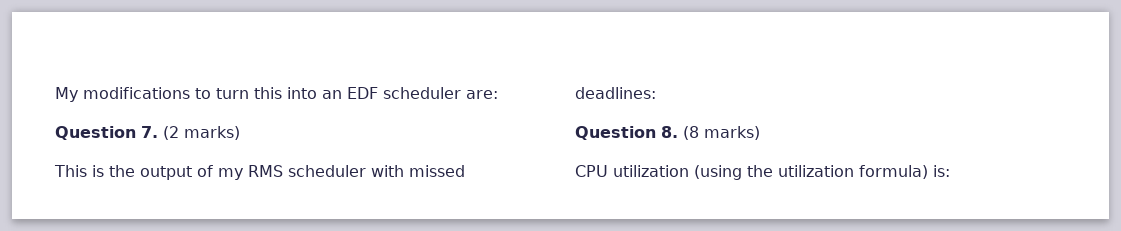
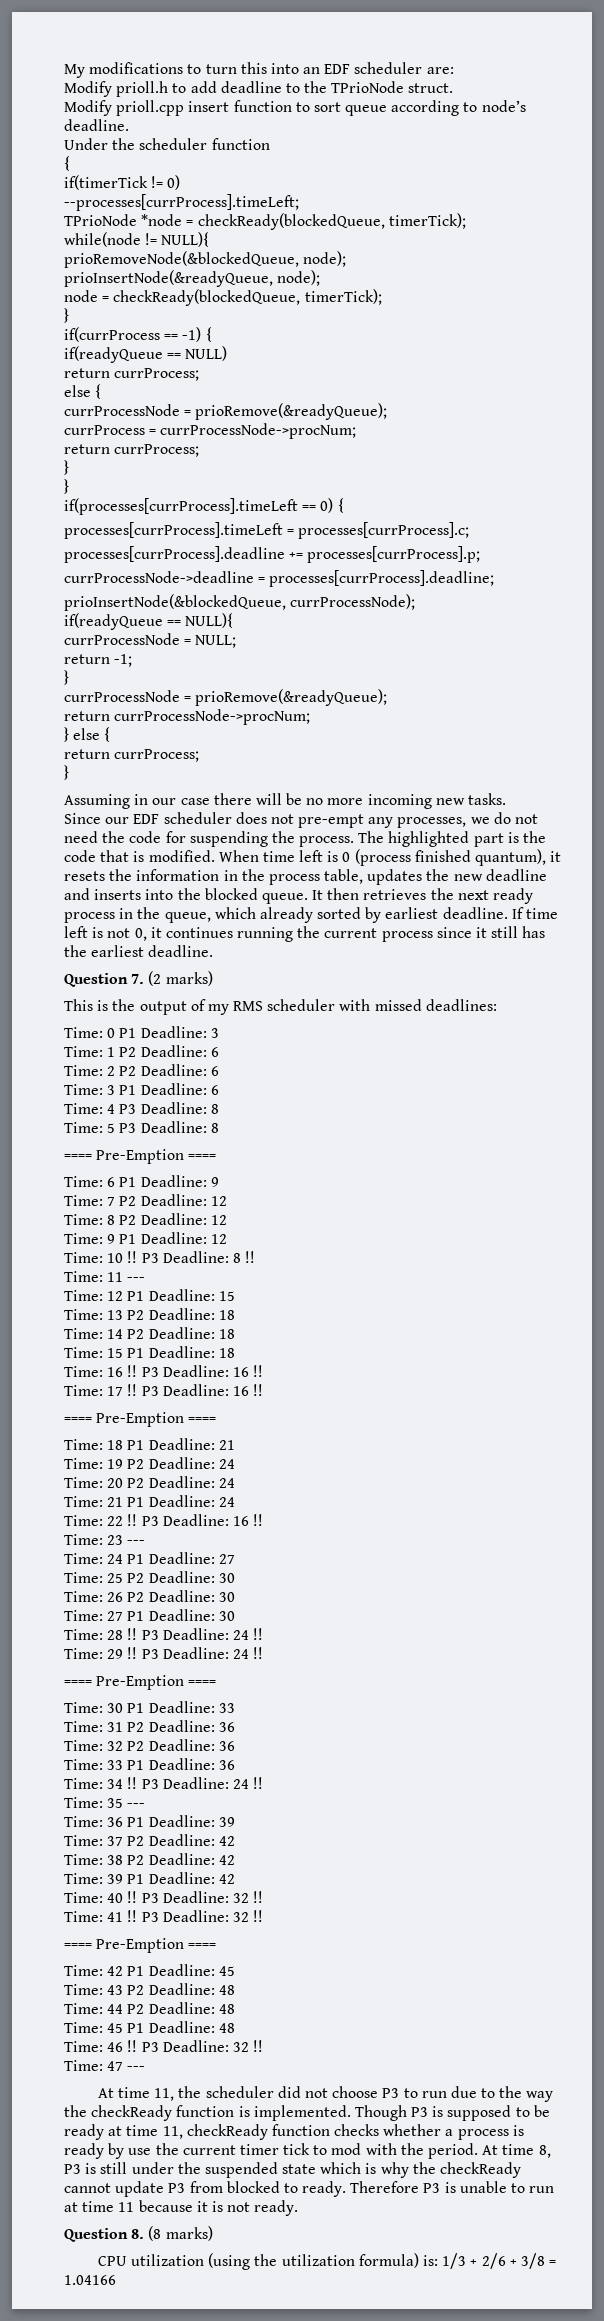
+ Modify prioll.h to add deadline to the TPrioNode struct.
+ Modify prioll.cpp insert function to sort queue according to node’s deadline.
+ Under the scheduler function
+ {
+ if(timerTick != 0)
+ --processes[currProcess].timeLeft;
+ TPrioNode *node = checkReady(blockedQueue, timerTick);
+ while(node != NULL){
+ prioRemoveNode(&blockedQueue, node);
+ prioInsertNode(&readyQueue, node);
+ node = checkReady(blockedQueue, timerTick);
+ }
+ if(currProcess == -1) {
+ if(readyQueue == NULL)
+ return currProcess;
+ else {
+ currProcessNode = prioRemove(&readyQueue);
+ currProcess = currProcessNode->procNum;
+ return currProcess;
+ }
+ }
+ if(processes[currProcess].timeLeft == 0) {
+ processes[currProcess].timeLeft = processes[currProcess].c;
+ processes[currProcess].deadline += processes[currProcess].p;
+ currProcessNode->deadline = processes[currProcess].deadline;
+ prioInsertNode(&blockedQueue, currProcessNode);
+ if(readyQueue == NULL){
+ currProcessNode = NULL;
+ return -1;
+ }
+ currProcessNode = prioRemove(&readyQueue);
+ return currProcessNode->procNum;
+ } else {
+ return currProcess;
+ }
+ Assuming in our case there will be no more incoming new tasks.
+ Since our EDF scheduler does not pre-empt any processes, we do not need the code for suspending the process. The highlighted part is the code that is modified. When time left is 0 (process finished quantum), it resets the information in the process table, updates the new deadline and inserts into the blocked queue. It then retrieves the next ready process in the queue, which already sorted by earliest deadline. If time left is not 0, it continues running the current process since it still has the earliest deadline.
+ Time: 0 P1 Deadline: 3
+ Time: 1 P2 Deadline: 6
+ Time: 2 P2 Deadline: 6
+ Time: 3 P1 Deadline: 6
+ Time: 4 P3 Deadline: 8
+ Time: 5 P3 Deadline: 8
+ ==== Pre-Emption ====
+ Time: 6 P1 Deadline: 9
+ Time: 7 P2 Deadline: 12
+ Time: 8 P2 Deadline: 12
+ Time: 9 P1 Deadline: 12
+ Time: 10 !! P3 Deadline: 8 !!
+ Time: 11 ---
+ Time: 12 P1 Deadline: 15
+ Time: 13 P2 Deadline: 18
+ Time: 14 P2 Deadline: 18
+ Time: 15 P1 Deadline: 18
+ Time: 16 !! P3 Deadline: 16 !!
+ Time: 17 !! P3 Deadline: 16 !!
+ ==== Pre-Emption ====
+ Time: 18 P1 Deadline: 21
+ Time: 19 P2 Deadline: 24
+ Time: 20 P2 Deadline: 24
+ Time: 21 P1 Deadline: 24
+ Time: 22 !! P3 Deadline: 16 !!
+ Time: 23 ---
+ Time: 24 P1 Deadline: 27
+ Time: 25 P2 Deadline: 30
+ Time: 26 P2 Deadline: 30
+ Time: 27 P1 Deadline: 30
+ Time: 28 !! P3 Deadline: 24 !!
+ Time: 29 !! P3 Deadline: 24 !!
+ ==== Pre-Emption ====
+ Time: 30 P1 Deadline: 33
+ Time: 31 P2 Deadline: 36
+ Time: 32 P2 Deadline: 36
+ Time: 33 P1 Deadline: 36
+ Time: 34 !! P3 Deadline: 24 !!
+ Time: 35 ---
+ Time: 36 P1 Deadline: 39
+ Time: 37 P2 Deadline: 42
+ Time: 38 P2 Deadline: 42
+ Time: 39 P1 Deadline: 42
+ Time: 40 !! P3 Deadline: 32 !!
+ Time: 41 !! P3 Deadline: 32 !!
+ ==== Pre-Emption ====
+ Time: 42 P1 Deadline: 45
+ Time: 43 P2 Deadline: 48
+ Time: 44 P2 Deadline: 48
+ Time: 45 P1 Deadline: 48
+ Time: 46 !! P3 Deadline: 32 !!
+ Time: 47 ---
+ At time 11, the scheduler did not choose P3 to run due to the way the checkReady function is implemented. Though P3 is supposed to be ready at time 11, checkReady function checks whether a process is ready by use the current timer tick to mod with the period. At time 8, P3 is still under the suspended state which is why the checkReady cannot update P3 from blocked to ready. Therefore P3 is unable to run at time 11 because it is not ready.
- CPU utilization (using the utilization formula) is:
+ CPU utilization (using the utilization formula) is: 1/3 + 2/6 + 3/8 = 1.04166

